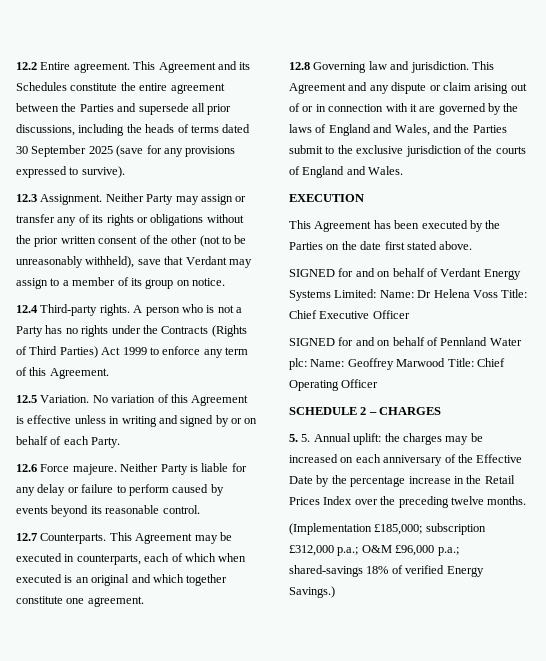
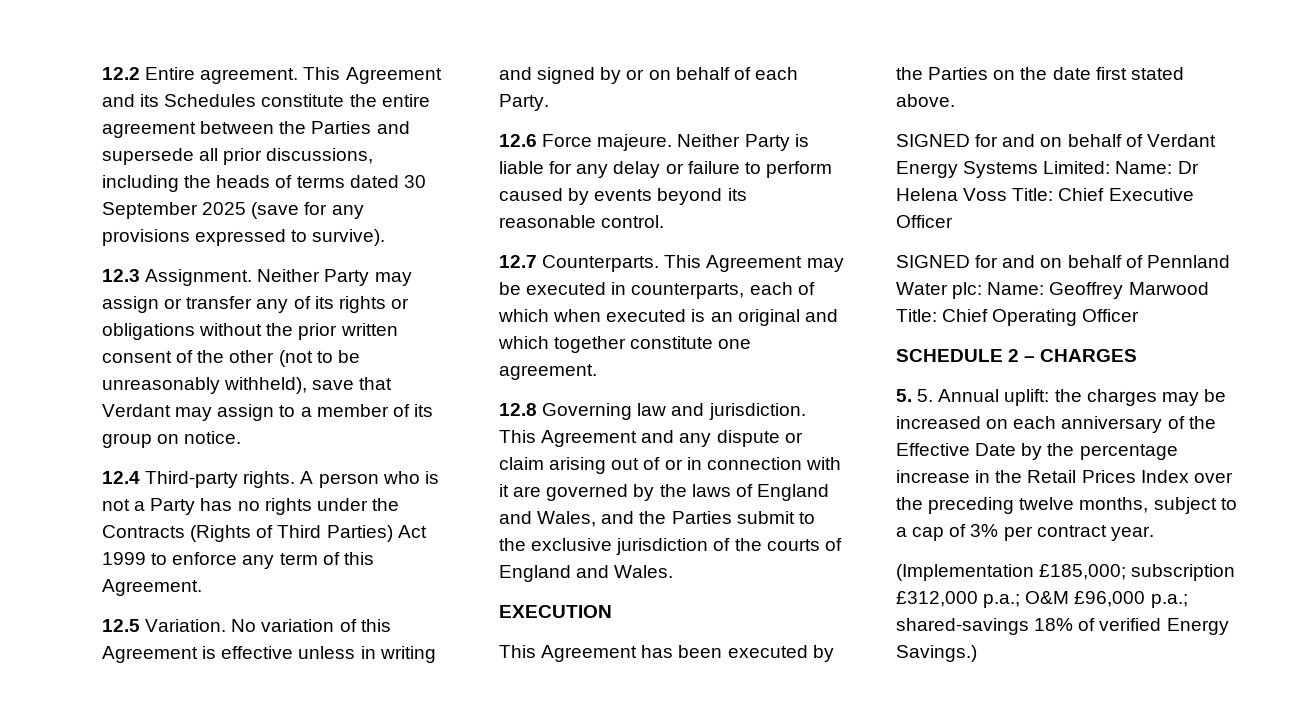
- 5. 5. Annual uplift: the charges may be increased on each anniversary of the Effective Date by the percentage increase in the Retail Prices Index over the preceding twelve months.
+ 5. 5. Annual uplift: the charges may be increased on each anniversary of the Effective Date by the percentage increase in the Retail Prices Index over the preceding twelve months, subject to a cap of 3% per contract year.

